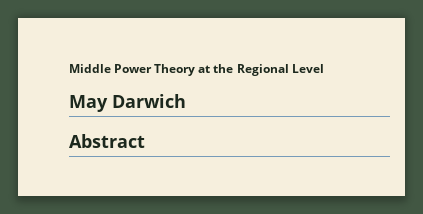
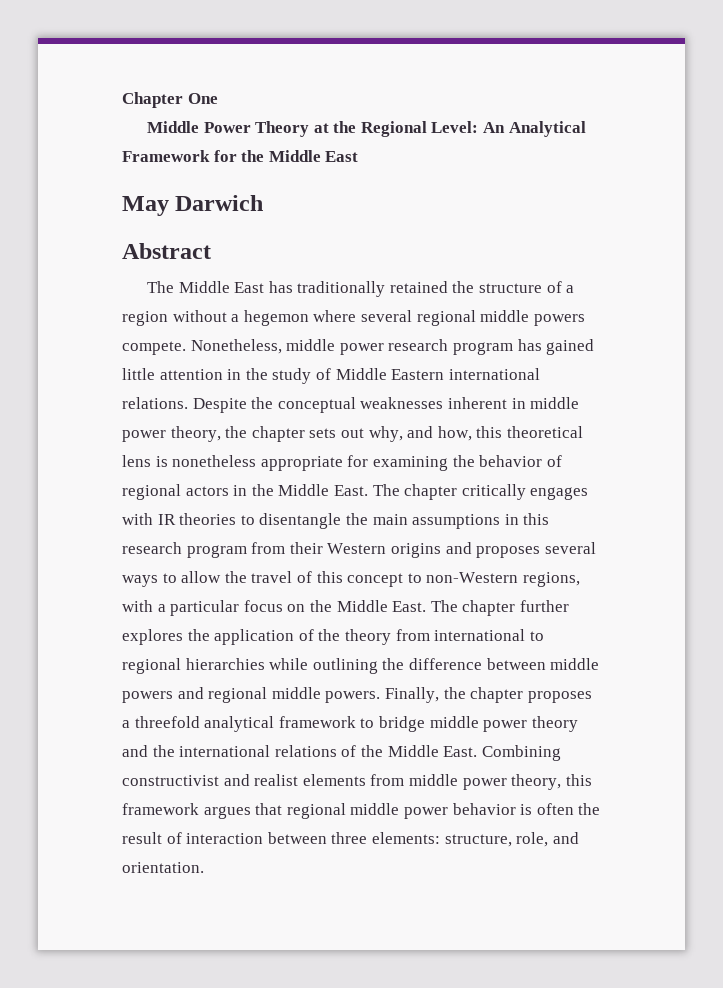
+ Chapter One
- Middle Power Theory at the Regional Level
+ Middle Power Theory at the Regional Level: An Analytical Framework for the Middle East
  May Darwich
  Abstract
+ The Middle East has traditionally retained the structure of a region without a hegemon where several regional middle powers compete. Nonetheless, middle power research program has gained little attention in the study of Middle Eastern international relations. Despite the conceptual weaknesses inherent in middle power theory, the chapter sets out why, and how, this theoretical lens is nonetheless appropriate for examining the behavior of regional actors in the Middle East. The chapter critically engages with IR theories to disentangle the main assumptions in this research program from their Western origins and proposes several ways to allow the travel of this concept to non-Western regions, with a particular focus on the Middle East. The chapter further explores the application of the theory from international to regional hierarchies while outlining the difference between middle powers and regional middle powers. Finally, the chapter proposes a threefold analytical framework to bridge middle power theory and the international relations of the Middle East. Combining constructivist and realist elements from middle power theory, this framework argues that regional middle power behavior is often the result of interaction between three elements: structure, role, and orientation.

